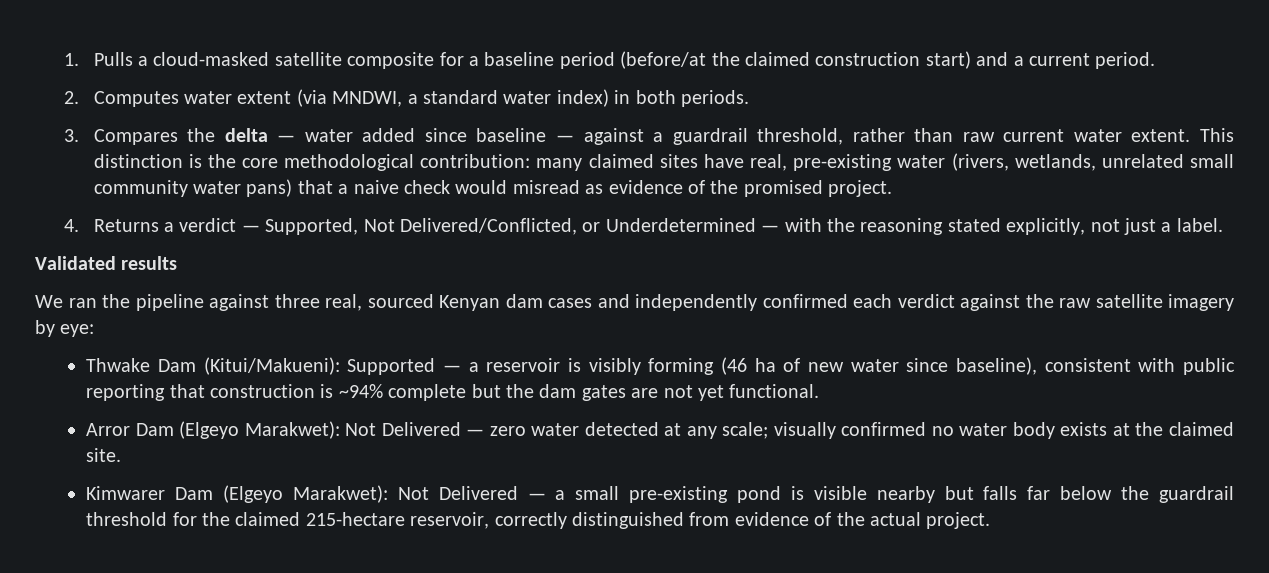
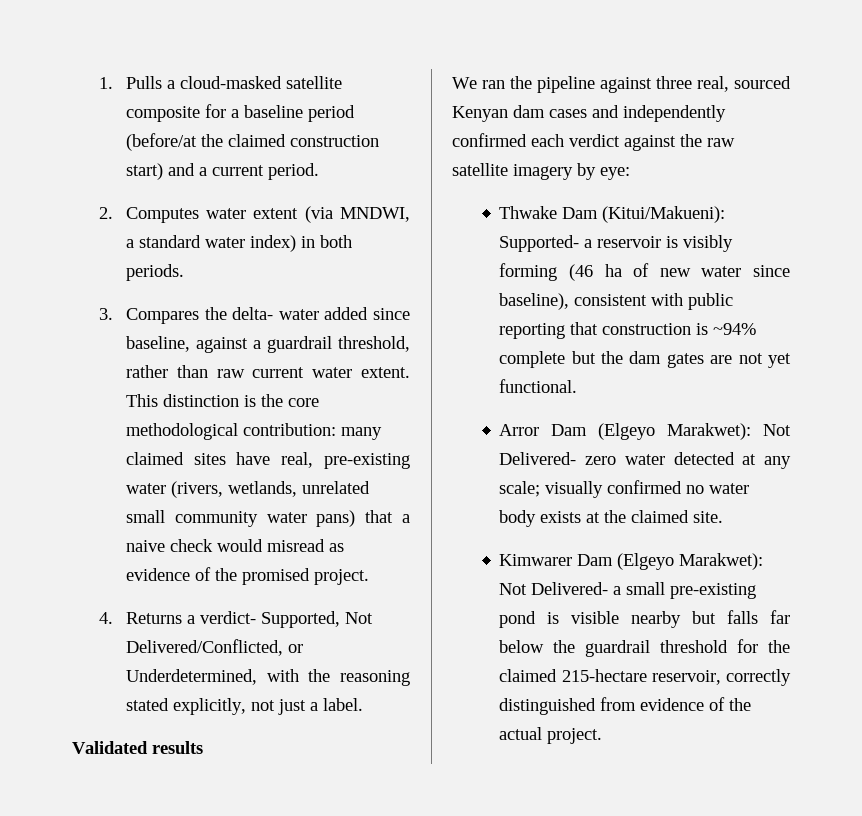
- 3. Compares the delta — water added since baseline — against a guardrail threshold, rather than raw current water extent.
+ 3. Compares the delta- water added since baseline, against a guardrail threshold, rather than raw current water extent.
- 4. Returns a verdict — Supported, Not Delivered/Conflicted, or Underdetermined — with the reasoning stated explicitly, not just a label.
+ 4. Returns a verdict- Supported, Not Delivered/Conflicted, or Underdetermined, with the reasoning stated explicitly, not just a label.
- Thwake Dam (Kitui/Makueni): Supported — a reservoir is visibly forming (46 ha of new water since baseline), consistent with public reporting that construction is ~94% complete but the dam gates are not yet functional.
+ Thwake Dam (Kitui/Makueni): Supported- a reservoir is visibly forming (46 ha of new water since baseline), consistent with public reporting that construction is ~94% complete but the dam gates are not yet functional.
- Arror Dam (Elgeyo Marakwet): Not Delivered — zero water detected at any scale; visually confirmed no water body exists at the claimed site.
+ Arror Dam (Elgeyo Marakwet): Not Delivered- zero water detected at any scale; visually confirmed no water body exists at the claimed site.
- Kimwarer Dam (Elgeyo Marakwet): Not Delivered — a small pre-existing pond is visible nearby but falls far below the guardrail threshold for the claimed 215-hectare reservoir, correctly distinguished from evidence of the actual project.
+ Kimwarer Dam (Elgeyo Marakwet): Not Delivered- a small pre-existing pond is visible nearby but falls far below the guardrail threshold for the claimed 215-hectare reservoir, correctly distinguished from evidence of the actual project.

